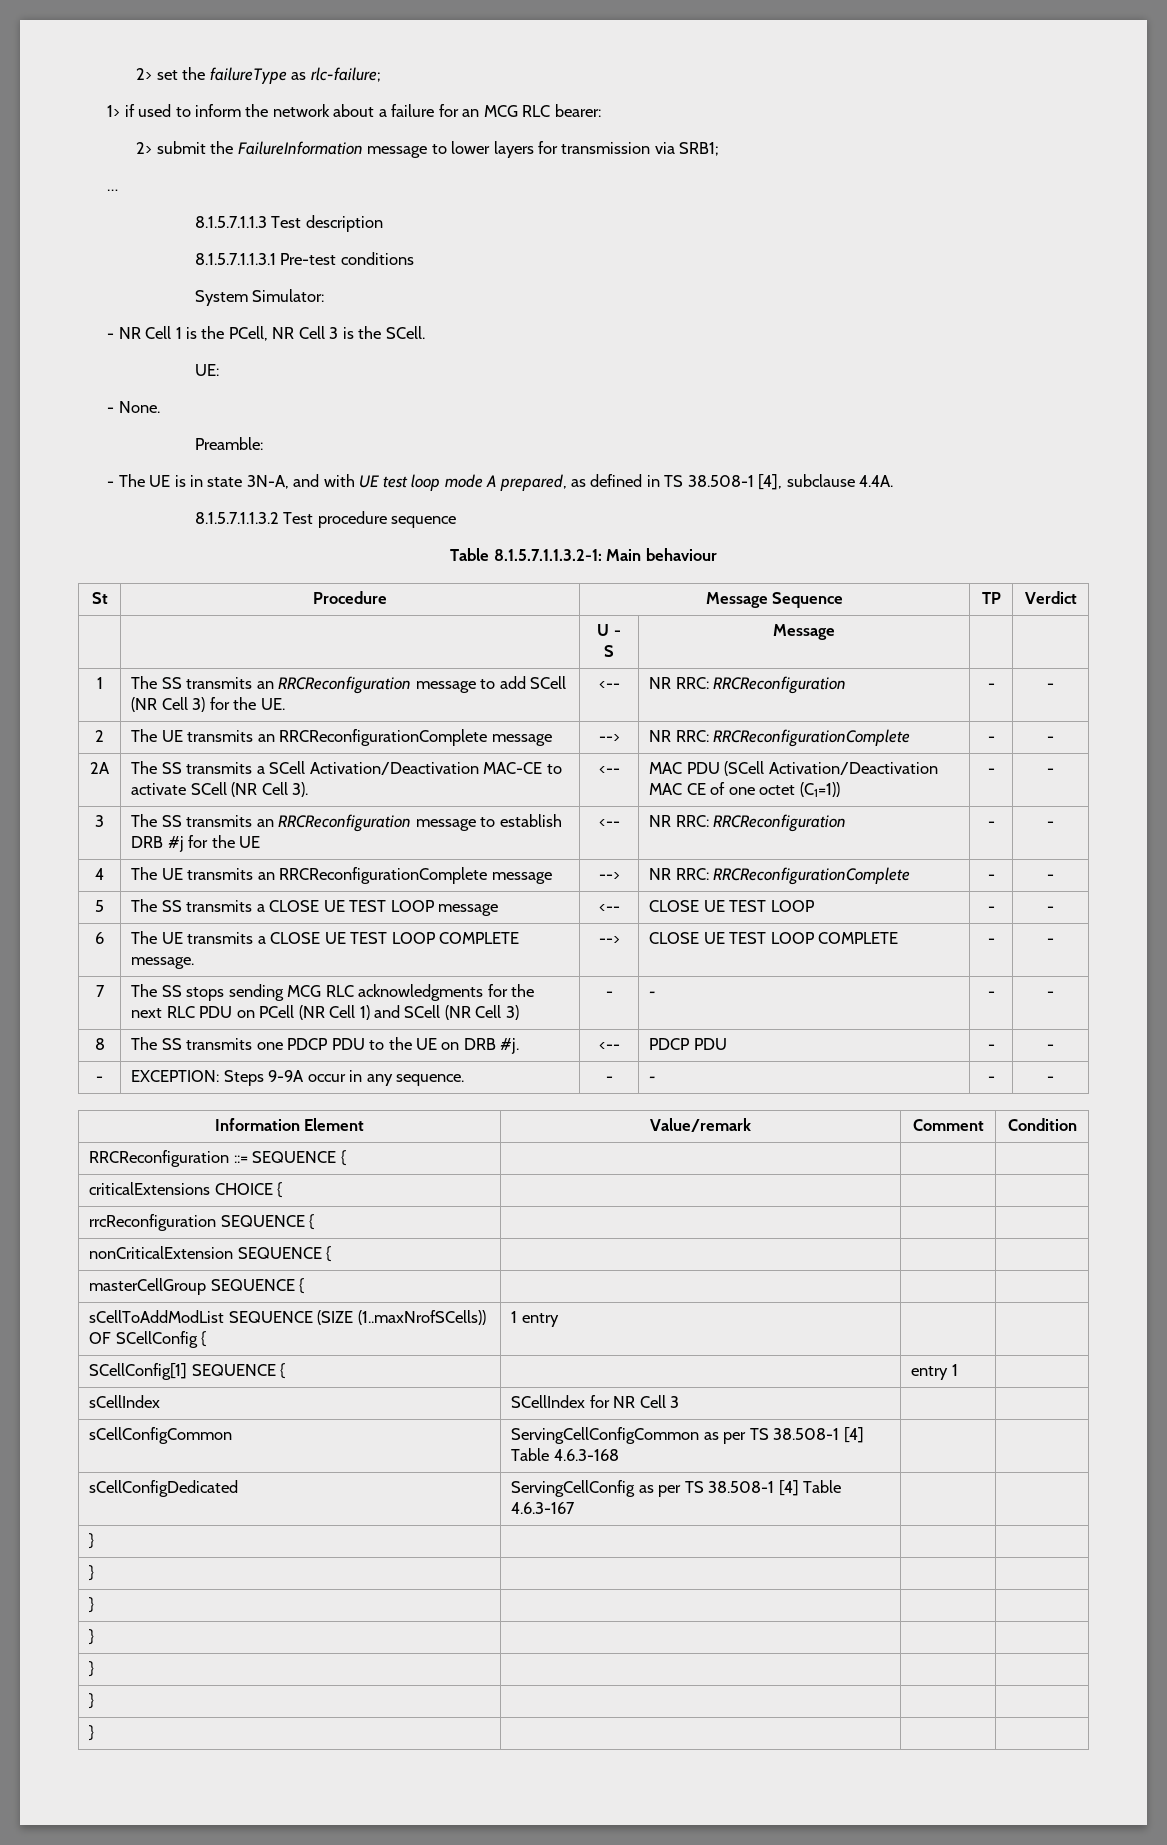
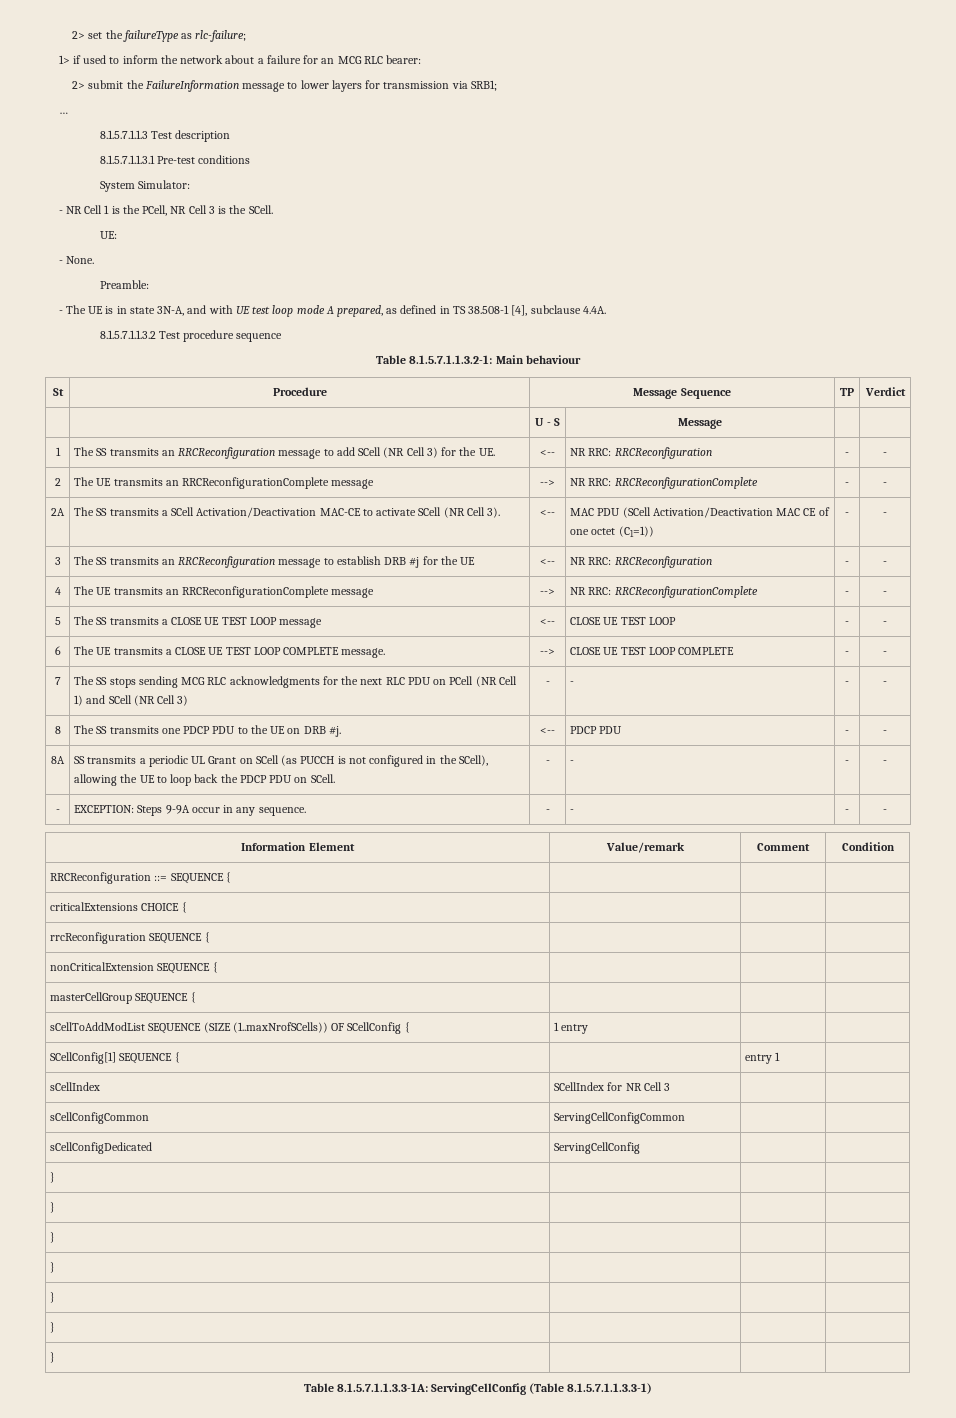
+ 8A | SS transmits a periodic UL Grant on SCell (as PUCCH is not configured in the SCell), allowing the UE to loop back the PDCP PDU on SCell. | - | - | - | -
- sCellConfigCommon | ServingCellConfigCommon as per TS 38.508-1 [4] Table 4.6.3-168 | |
- sCellConfigDedicated | ServingCellConfig as per TS 38.508-1 [4] Table 4.6.3-167 | |
+ sCellConfigCommon | ServingCellConfigCommon | |
+ sCellConfigDedicated | ServingCellConfig | |
+ Table 8.1.5.7.1.1.3.3-1A: ServingCellConfig (Table 8.1.5.7.1.1.3.3-1)

